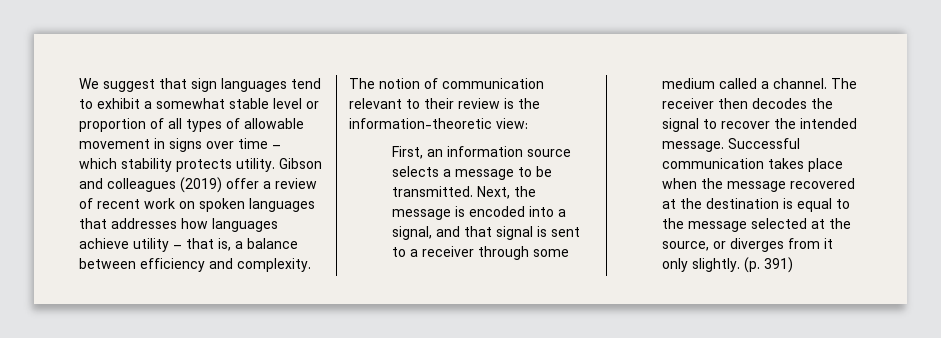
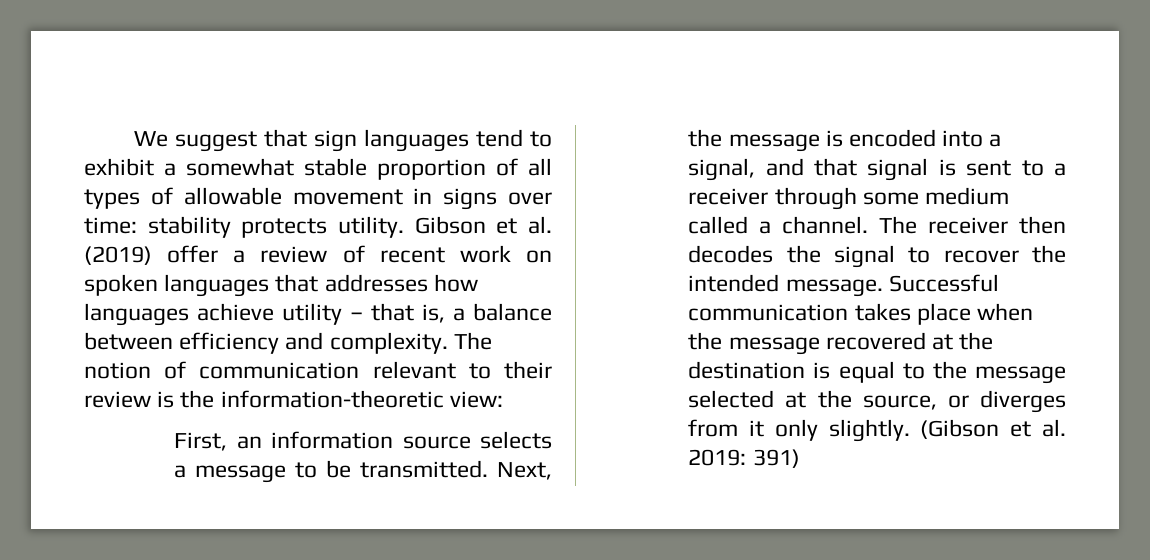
- We suggest that sign languages tend to exhibit a somewhat stable level or proportion of all types of allowable movement in signs over time – which stability protects utility.
+ We suggest that sign languages tend to exhibit a somewhat stable proportion of all types of allowable movement in signs over time: stability protects utility.
- Gibson and colleagues (2019) offer a review of recent work on spoken languages that addresses how languages achieve utility – that is, a balance between efficiency and complexity.
+ Gibson et al. (2019) offer a review of recent work on spoken languages that addresses how languages achieve utility – that is, a balance between efficiency and complexity.
- (p. 391)
+ (Gibson et al. 2019: 391)

